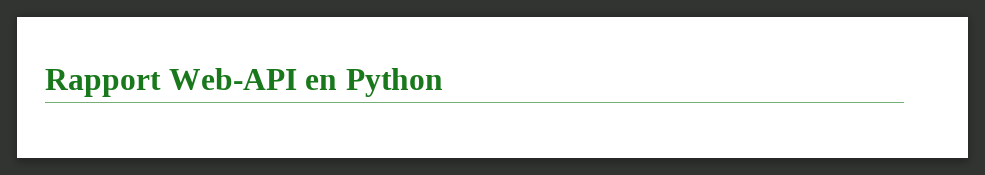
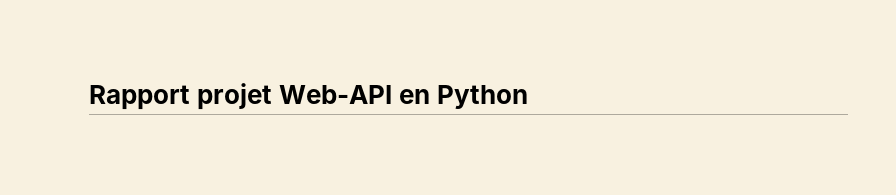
- Rapport Web-API en Python
+ Rapport projet Web-API en Python

